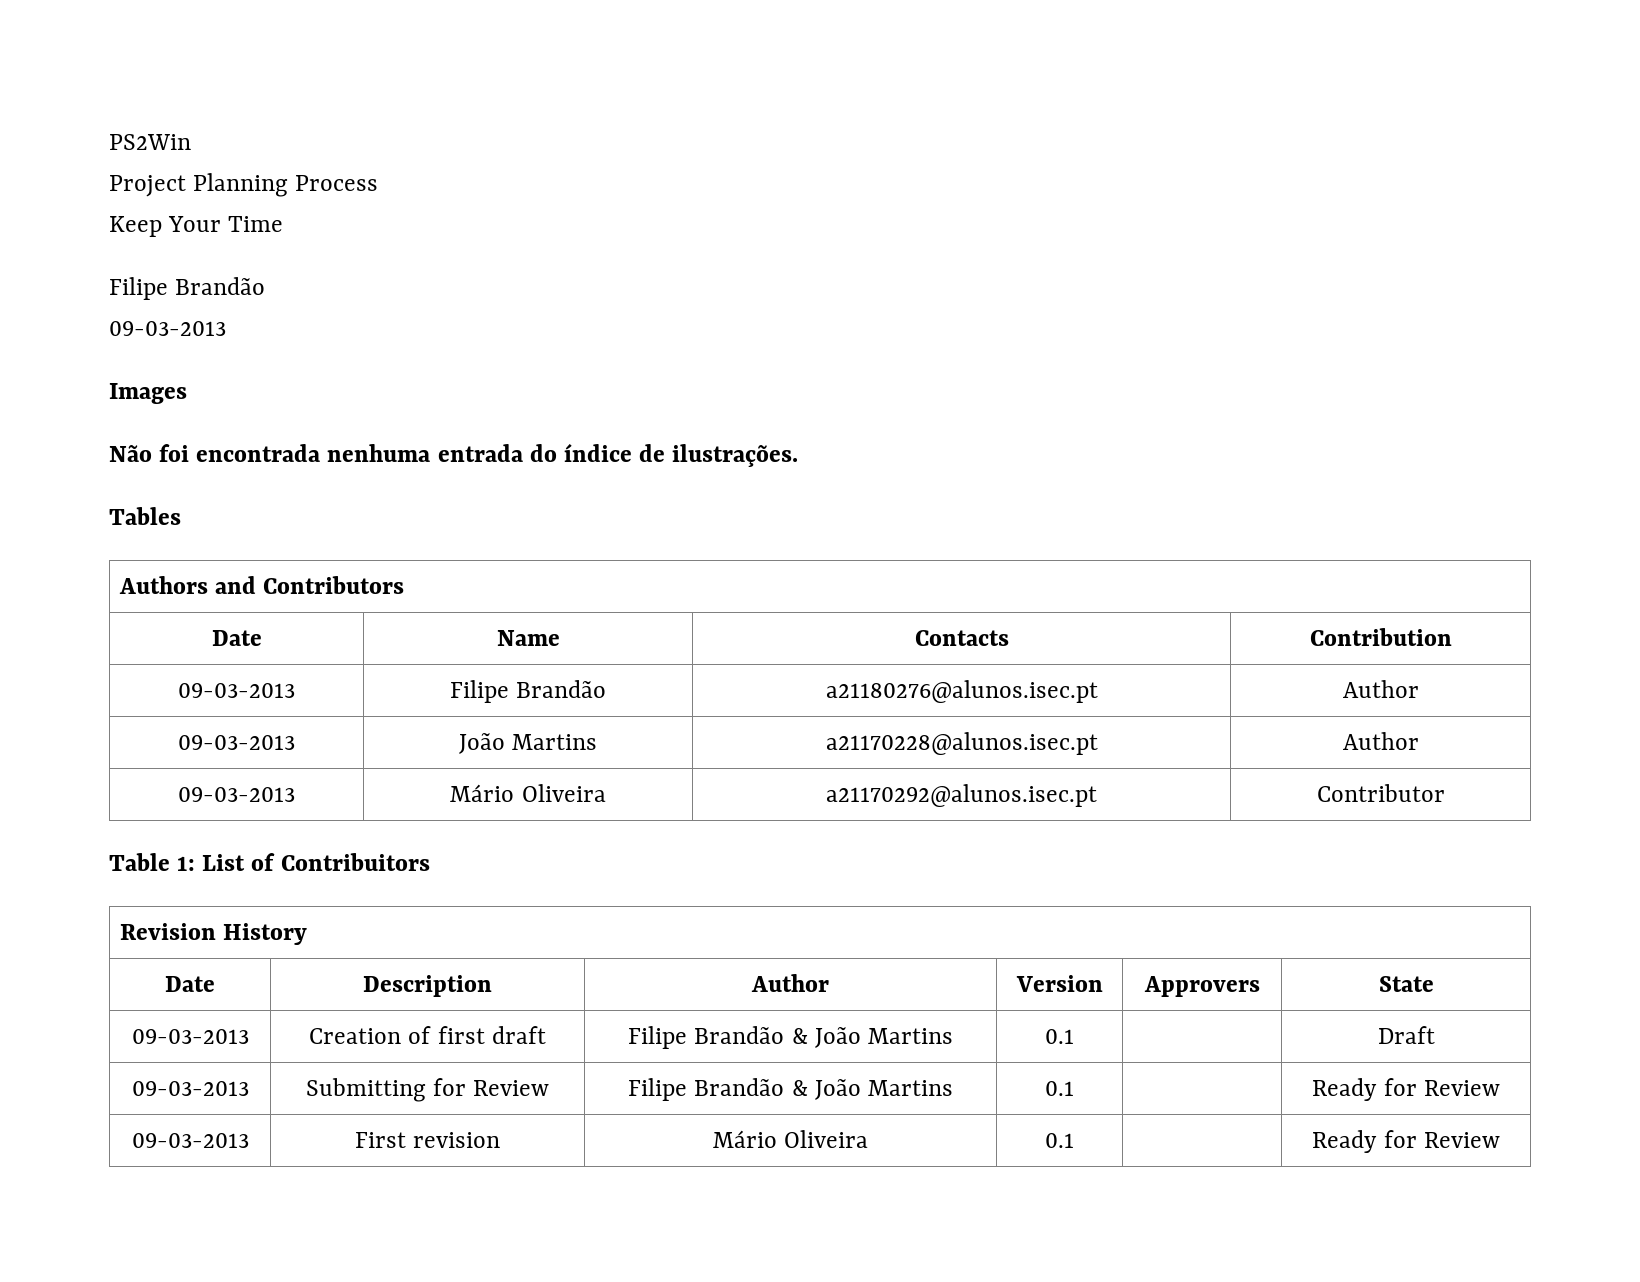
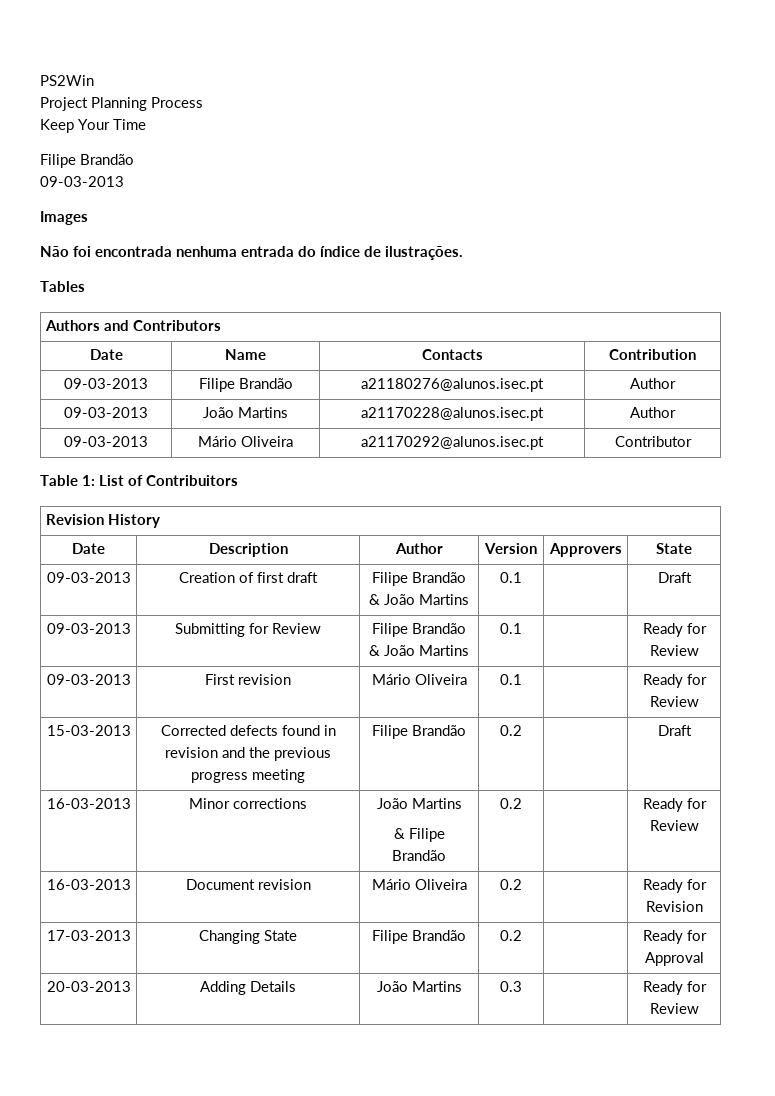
+ 15-03-2013 | Corrected defects found in revision and the previous progress meeting | Filipe Brandão | 0.2 | | Draft
+ 16-03-2013 | Minor corrections | João Martins
+ & Filipe Brandão | 0.2 | | Ready for Review
+ 16-03-2013 | Document revision | Mário Oliveira | 0.2 | | Ready for Revision
+ 17-03-2013 | Changing State | Filipe Brandão | 0.2 | | Ready for Approval
+ 20-03-2013 | Adding Details | João Martins | 0.3 | | Ready for Review

